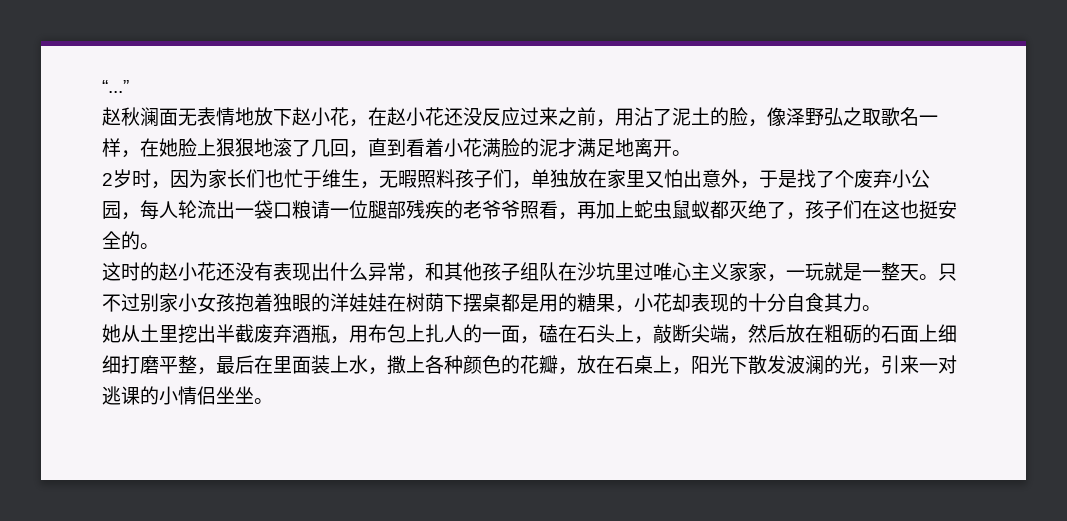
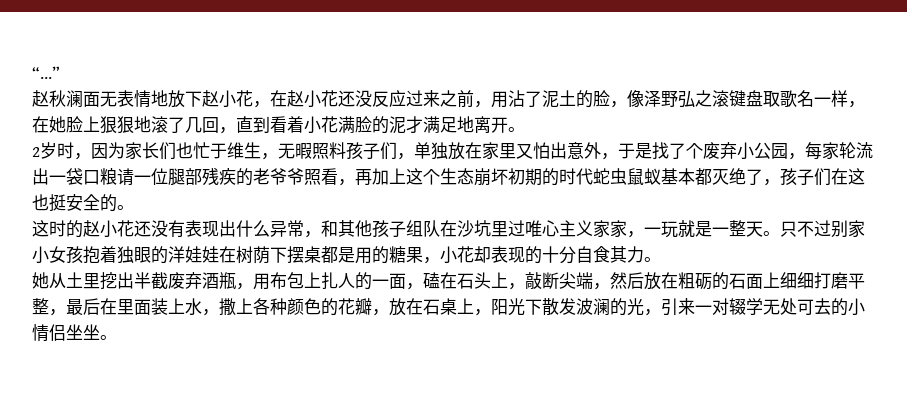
- 赵秋澜面无表情地放下赵小花，在赵小花还没反应过来之前，用沾了泥土的脸，像泽野弘之取歌名一样，在她脸上狠狠地滚了几回，直到看着小花满脸的泥才满足地离开。
+ 赵秋澜面无表情地放下赵小花，在赵小花还没反应过来之前，用沾了泥土的脸，像泽野弘之滚键盘取歌名一样，在她脸上狠狠地滚了几回，直到看着小花满脸的泥才满足地离开。
- 2岁时，因为家长们也忙于维生，无暇照料孩子们，单独放在家里又怕出意外，于是找了个废弃小公园，每人轮流出一袋口粮请一位腿部残疾的老爷爷照看，再加上蛇虫鼠蚁都灭绝了，孩子们在这也挺安全的。
+ 2岁时，因为家长们也忙于维生，无暇照料孩子们，单独放在家里又怕出意外，于是找了个废弃小公园，每家轮流出一袋口粮请一位腿部残疾的老爷爷照看，再加上这个生态崩坏初期的时代蛇虫鼠蚁基本都灭绝了，孩子们在这也挺安全的。
- 她从土里挖出半截废弃酒瓶，用布包上扎人的一面，磕在石头上，敲断尖端，然后放在粗砺的石面上细细打磨平整，最后在里面装上水，撒上各种颜色的花瓣，放在石桌上，阳光下散发波澜的光，引来一对逃课的小情侣坐坐。
+ 她从土里挖出半截废弃酒瓶，用布包上扎人的一面，磕在石头上，敲断尖端，然后放在粗砺的石面上细细打磨平整，最后在里面装上水，撒上各种颜色的花瓣，放在石桌上，阳光下散发波澜的光，引来一对辍学无处可去的小情侣坐坐。

